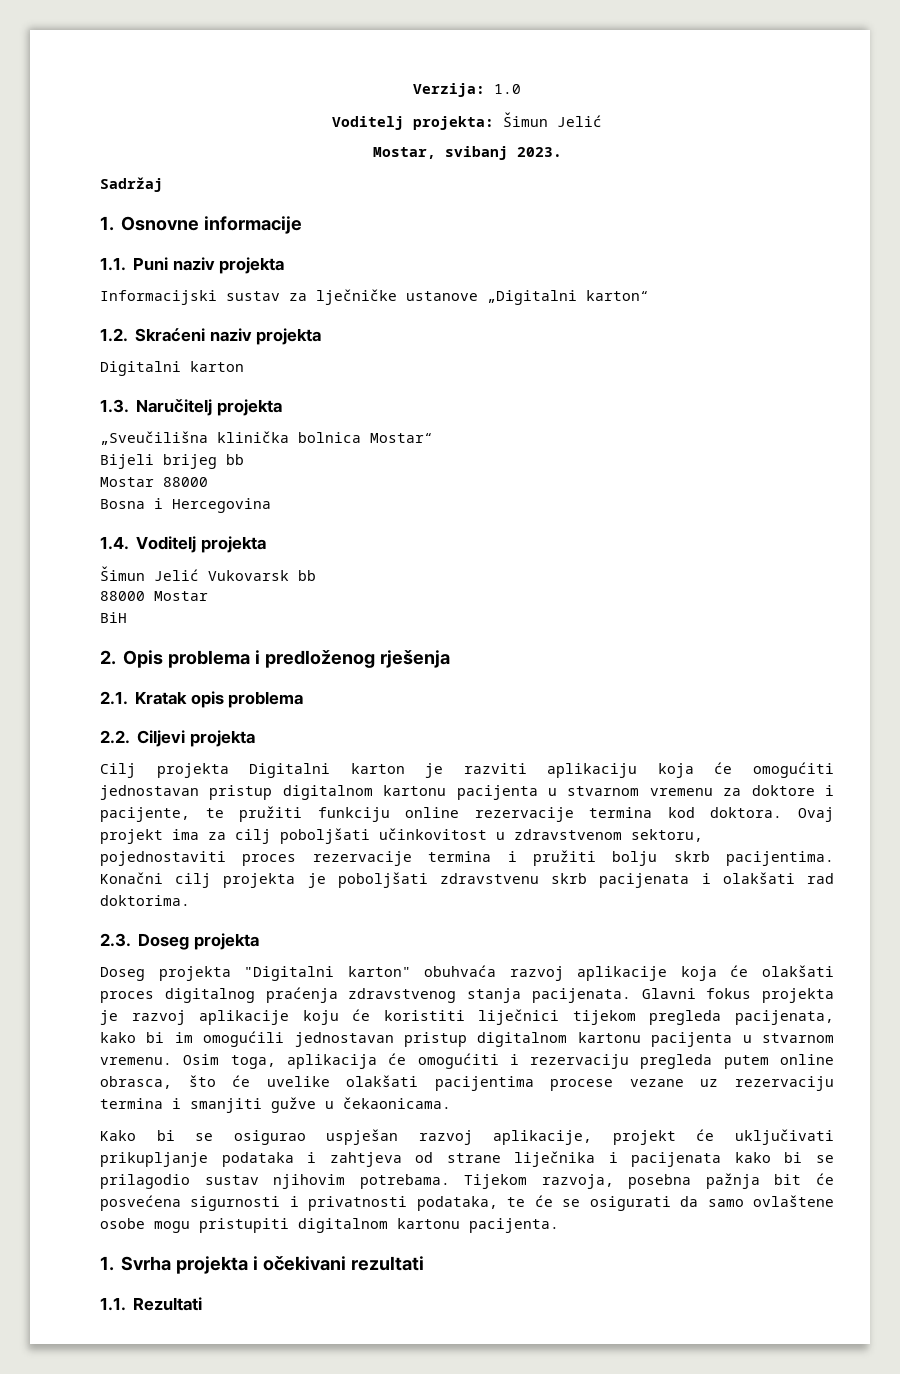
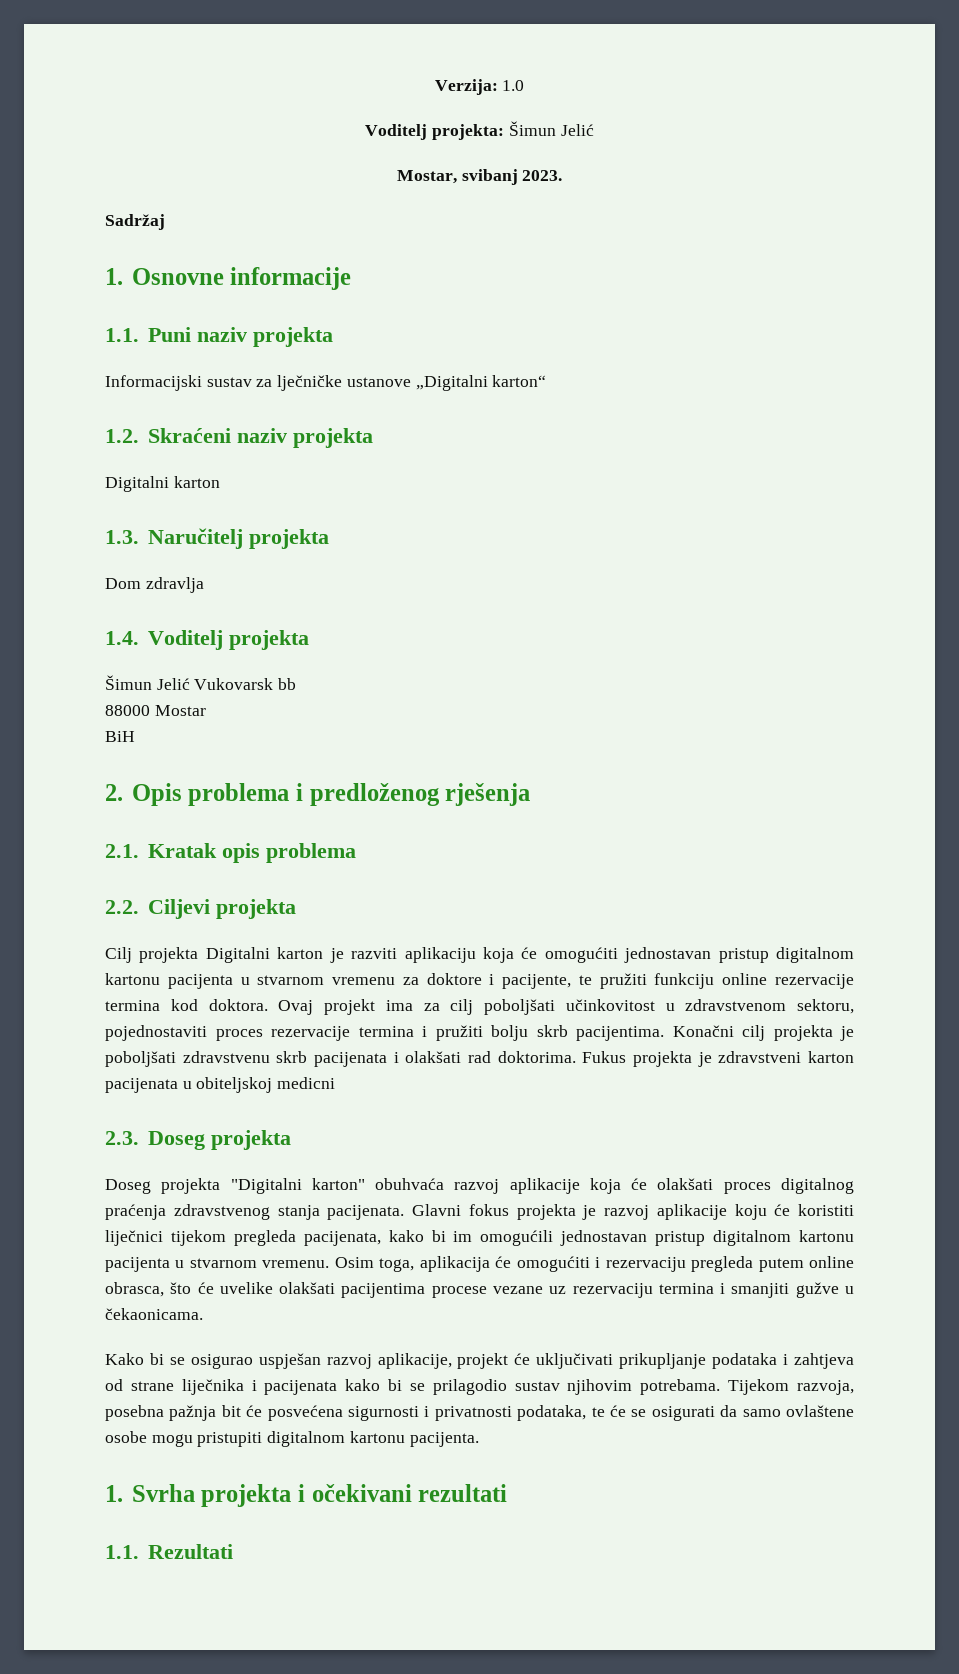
- „Sveučilišna klinička bolnica Mostar“
- Bijeli brijeg bb
- Mostar 88000
- Bosna i Hercegovina
+ Dom zdravlja
+ Fukus projekta je zdravstveni karton pacijenata u obiteljskoj medicni

